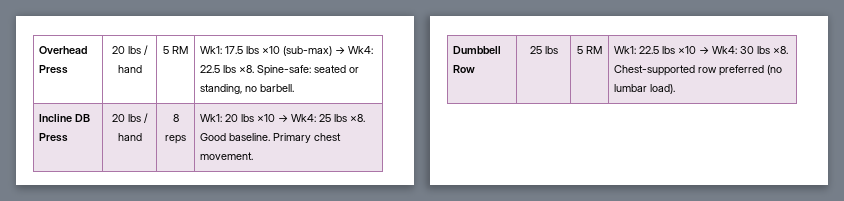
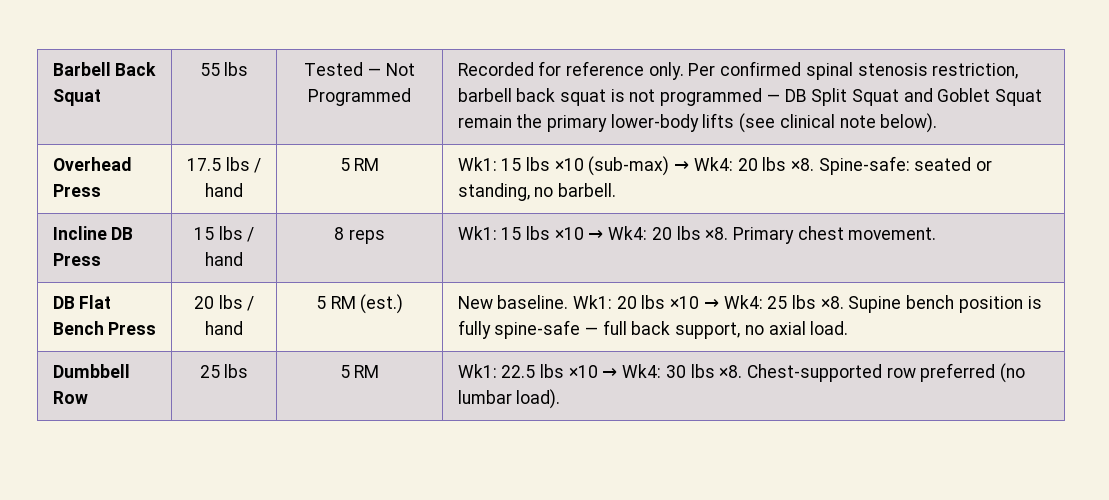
+ Barbell Back Squat | 55 lbs | Tested — Not Programmed | Recorded for reference only. Per confirmed spinal stenosis restriction, barbell back squat is not programmed — DB Split Squat and Goblet Squat remain the primary lower-body lifts (see clinical note below).
- Overhead Press | 20 lbs / hand | 5 RM | Wk1: 17.5 lbs ×10 (sub-max) → Wk4: 22.5 lbs ×8. Spine-safe: seated or standing, no barbell.
+ Overhead Press | 17.5 lbs / hand | 5 RM | Wk1: 15 lbs ×10 (sub-max) → Wk4: 20 lbs ×8. Spine-safe: seated or standing, no barbell.
- Incline DB Press | 20 lbs / hand | 8 reps | Wk1: 20 lbs ×10 → Wk4: 25 lbs ×8. Good baseline. Primary chest movement.
+ Incline DB Press | 15 lbs / hand | 8 reps | Wk1: 15 lbs ×10 → Wk4: 20 lbs ×8. Primary chest movement.
+ DB Flat Bench Press | 20 lbs / hand | 5 RM (est.) | New baseline. Wk1: 20 lbs ×10 → Wk4: 25 lbs ×8. Supine bench position is fully spine-safe — full back support, no axial load.

